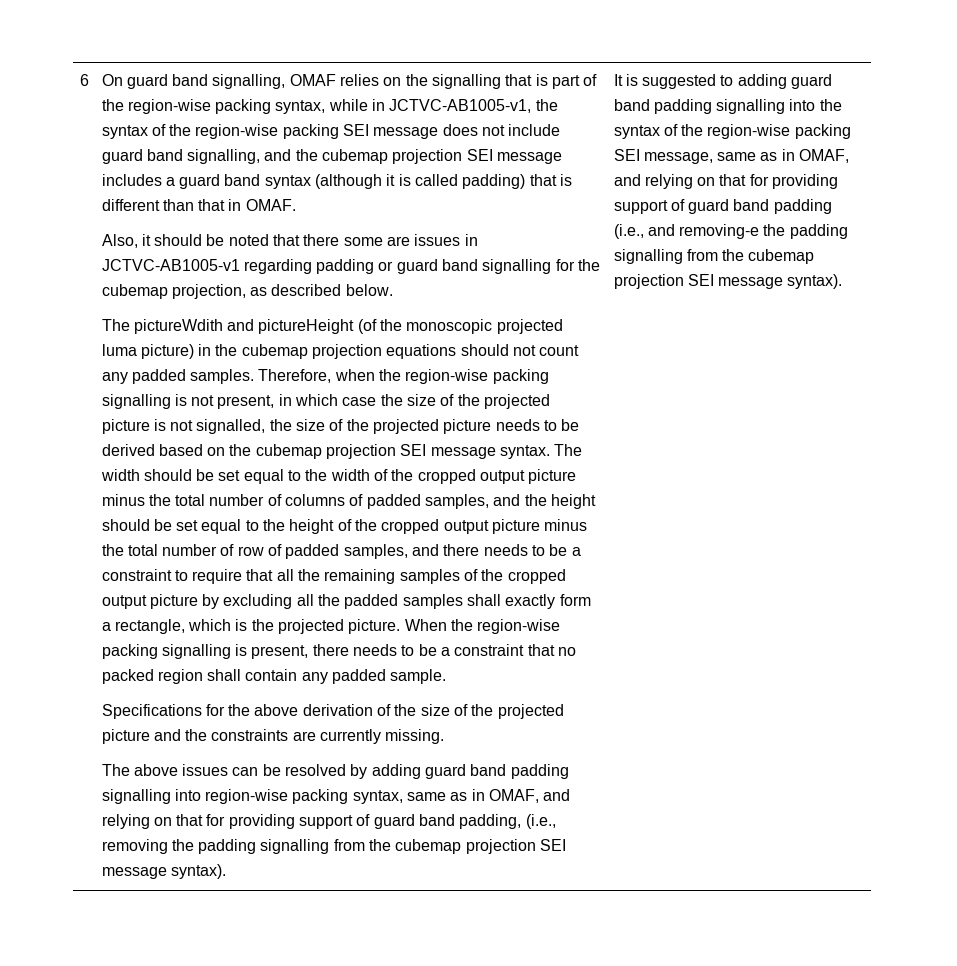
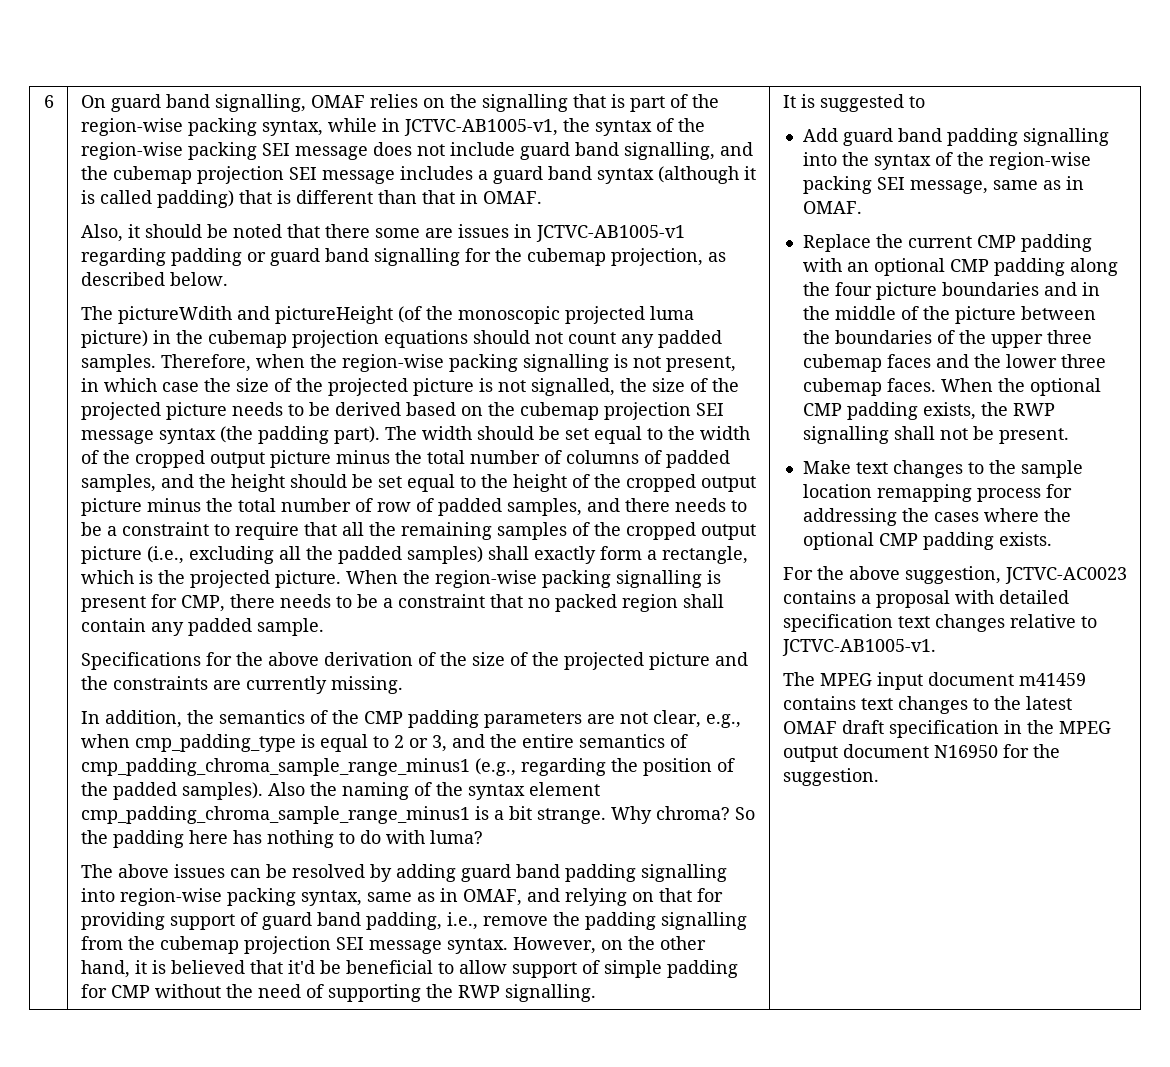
- Therefore, when the region-wise packing signalling is not present, in which case the size of the projected picture is not signalled, the size of the projected picture needs to be derived based on the cubemap projection SEI message syntax.
+ Therefore, when the region-wise packing signalling is not present, in which case the size of the projected picture is not signalled, the size of the projected picture needs to be derived based on the cubemap projection SEI message syntax (the padding part).
- The width should be set equal to the width of the cropped output picture minus the total number of columns of padded samples, and the height should be set equal to the height of the cropped output picture minus the total number of row of padded samples, and there needs to be a constraint to require that all the remaining samples of the cropped output picture by excluding all the padded samples shall exactly form a rectangle, which is the projected picture.
+ The width should be set equal to the width of the cropped output picture minus the total number of columns of padded samples, and the height should be set equal to the height of the cropped output picture minus the total number of row of padded samples, and there needs to be a constraint to require that all the remaining samples of the cropped output picture (i.e., excluding all the padded samples) shall exactly form a rectangle, which is the projected picture.
- When the region-wise packing signalling is present, there needs to be a constraint that no packed region shall contain any padded sample.
+ When the region-wise packing signalling is present for CMP, there needs to be a constraint that no packed region shall contain any padded sample.
+ In addition, the semantics of the CMP padding parameters are not clear, e.g., when cmp_padding_type is equal to 2 or 3, and the entire semantics of cmp_padding_chroma_sample_range_minus1 (e.g., regarding the position of the padded samples). Also the naming of the syntax element cmp_padding_chroma_sample_range_minus1 is a bit strange. Why chroma? So the padding here has nothing to do with luma?
- The above issues can be resolved by adding guard band padding signalling into region-wise packing syntax, same as in OMAF, and relying on that for providing support of guard band padding, (i.e., removing the padding signalling from the cubemap projection SEI message syntax).
+ The above issues can be resolved by adding guard band padding signalling into region-wise packing syntax, same as in OMAF, and relying on that for providing support of guard band padding, i.e., remove the padding signalling from the cubemap projection SEI message syntax. However, on the other hand, it is believed that it'd be beneficial to allow support of simple padding for CMP without the need of supporting the RWP signalling.
- It is suggested to adding guard band padding signalling into the syntax of the region-wise packing SEI message, same as in OMAF, and relying on that for providing support of guard band padding (i.e., and removing-e the padding signalling from the cubemap projection SEI message syntax).
+ It is suggested to
+ Add guard band padding signalling into the syntax of the region-wise packing SEI message, same as in OMAF.
+ Replace the current CMP padding with an optional CMP padding along the four picture boundaries and in the middle of the picture between the boundaries of the upper three cubemap faces and the lower three cubemap faces. When the optional CMP padding exists, the RWP signalling shall not be present.
+ Make text changes to the sample location remapping process for addressing the cases where the optional CMP padding exists.
+ For the above suggestion, JCTVC-AC0023 contains a proposal with detailed specification text changes relative to JCTVC-AB1005-v1.
+ The MPEG input document m41459 contains text changes to the latest OMAF draft specification in the MPEG output document N16950 for the suggestion.

